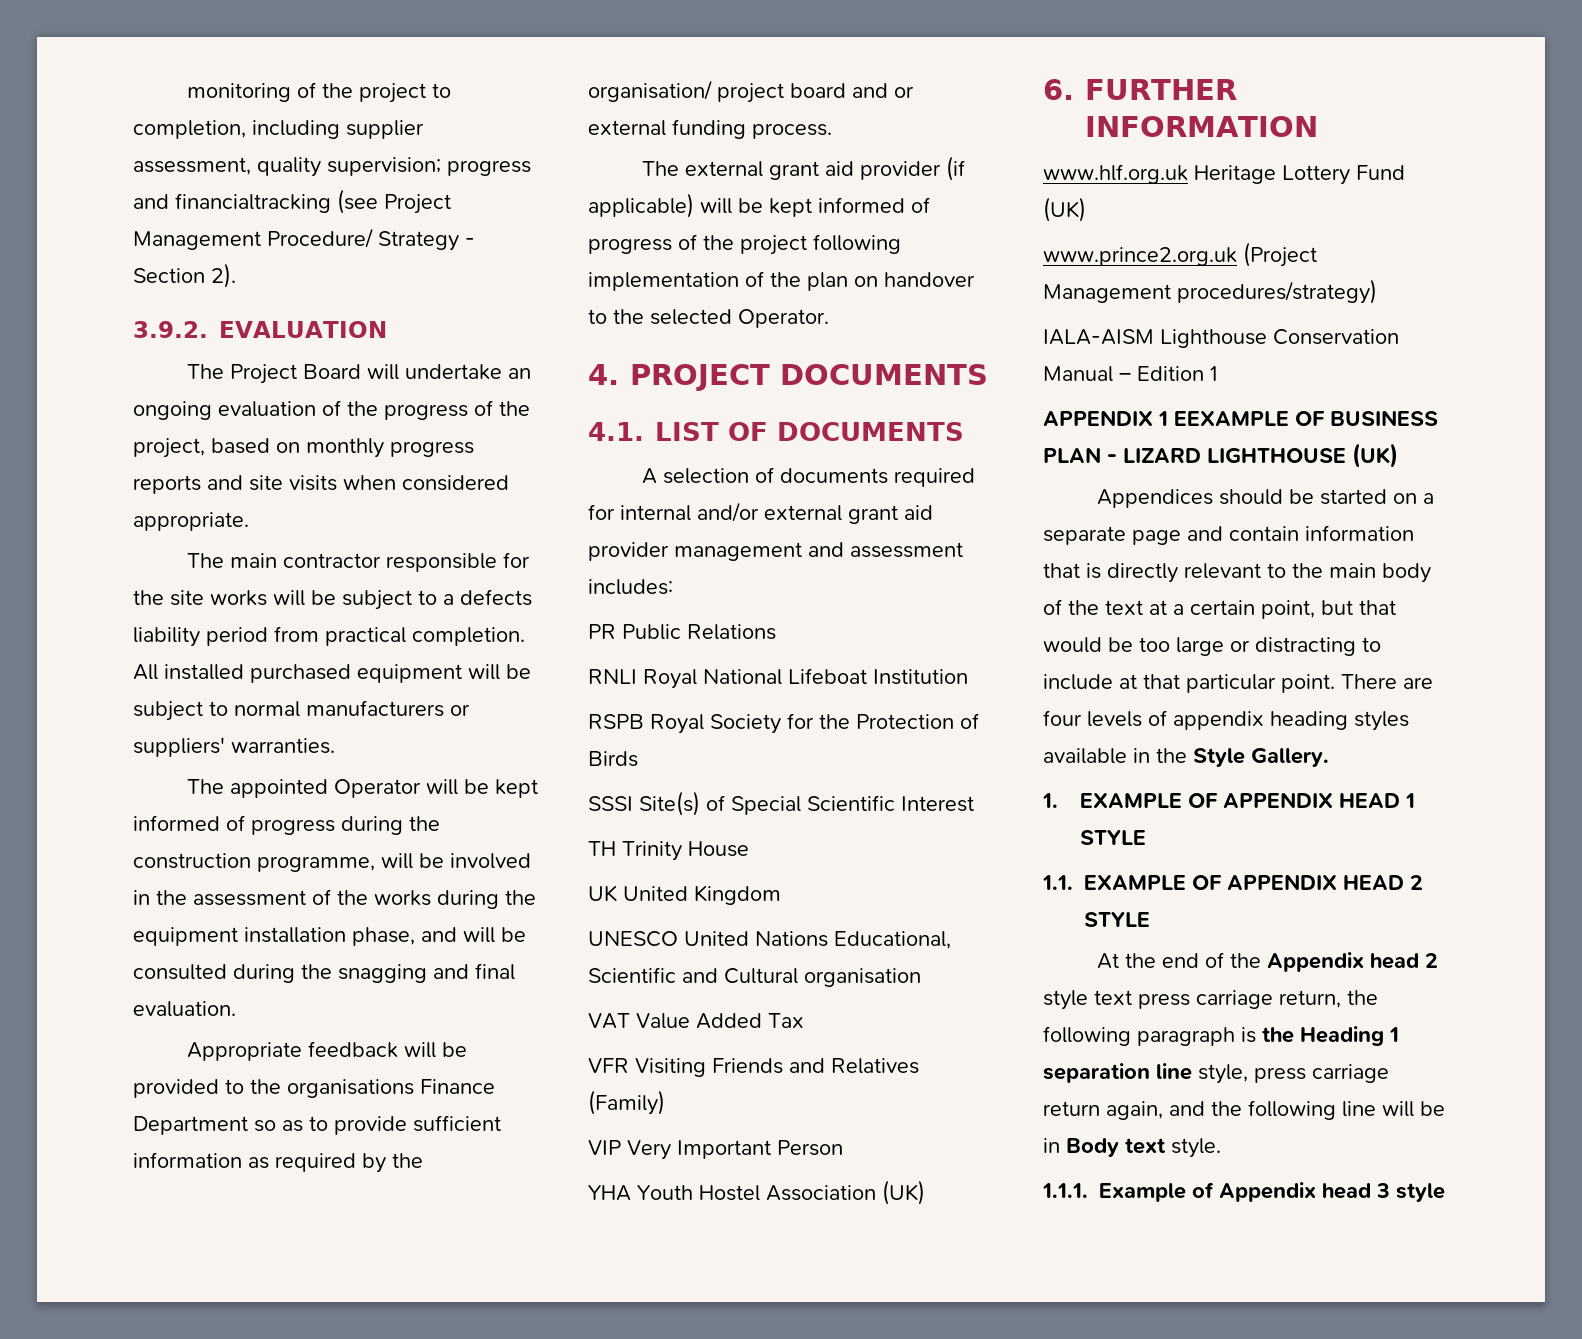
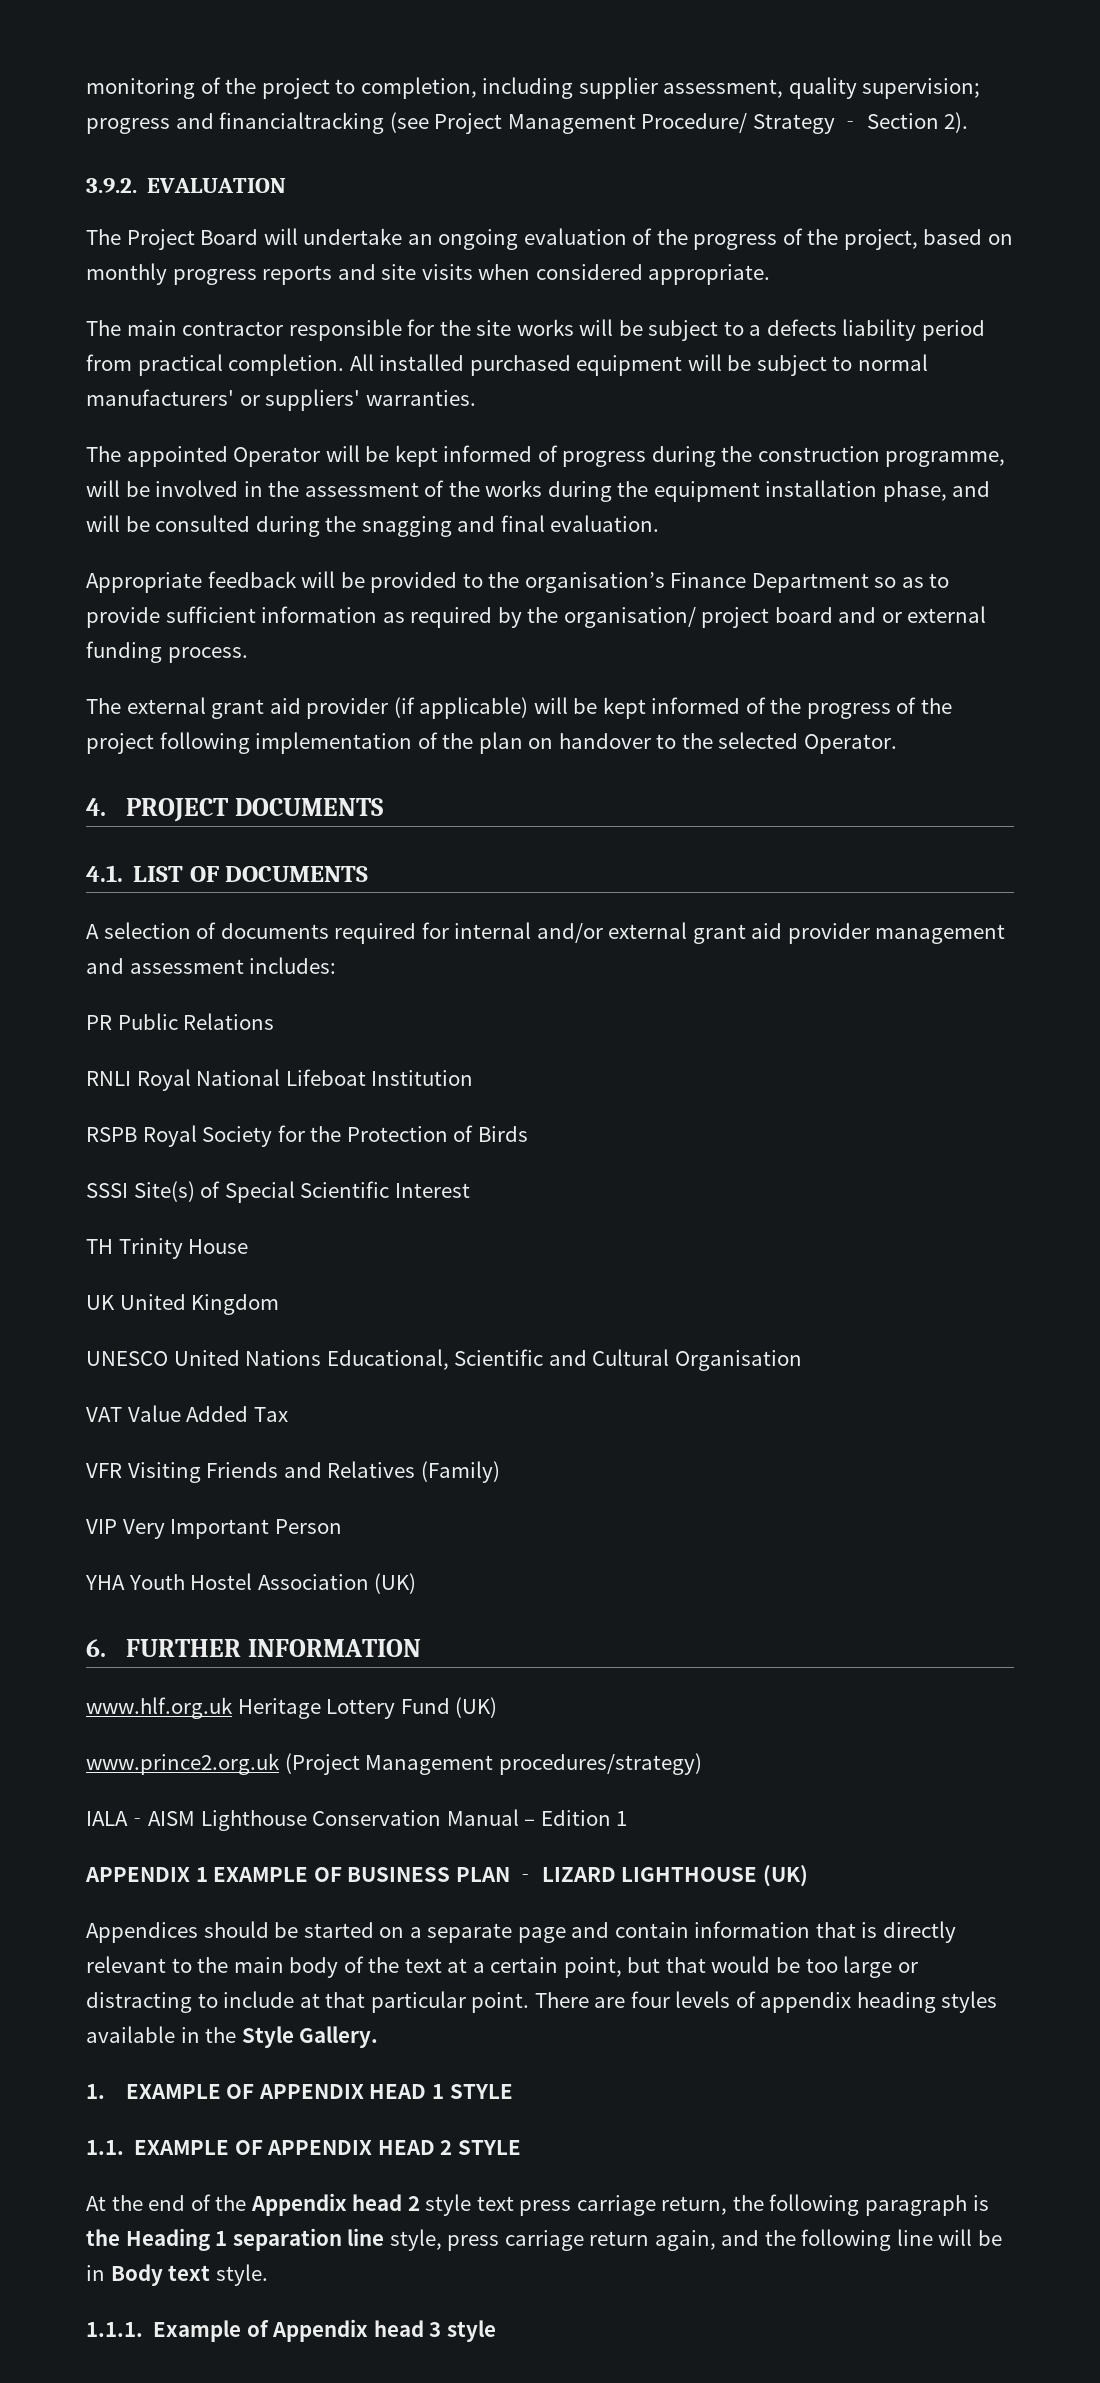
- All installed purchased equipment will be subject to normal manufacturers or suppliers' warranties.
+ All installed purchased equipment will be subject to normal manufacturers' or suppliers' warranties.
- Appropriate feedback will be provided to the organisations Finance Department so as to provide sufficient information as required by the organisation/ project board and or external funding process.
+ Appropriate feedback will be provided to the organisation’s Finance Department so as to provide sufficient information as required by the organisation/ project board and or external funding process.
- The external grant aid provider (if applicable) will be kept informed of progress of the project following implementation of the plan on handover to the selected Operator.
+ The external grant aid provider (if applicable) will be kept informed of the progress of the project following implementation of the plan on handover to the selected Operator.
- UNESCO United Nations Educational, Scientific and Cultural organisation
+ UNESCO United Nations Educational, Scientific and Cultural Organisation
- APPENDIX 1 EEXAMPLE OF BUSINESS PLAN ‐ LIZARD LIGHTHOUSE (UK)
+ APPENDIX 1 EXAMPLE OF BUSINESS PLAN ‐ LIZARD LIGHTHOUSE (UK)

